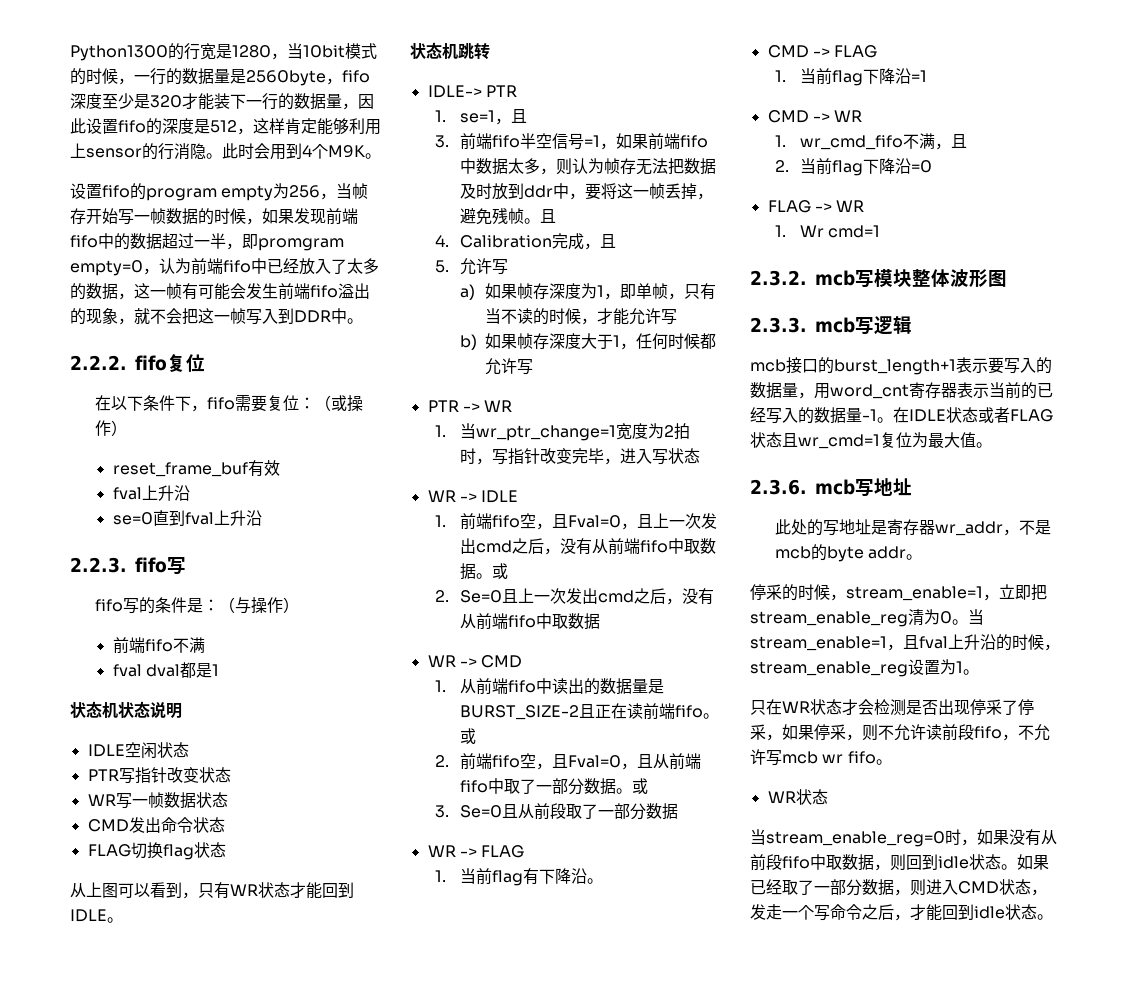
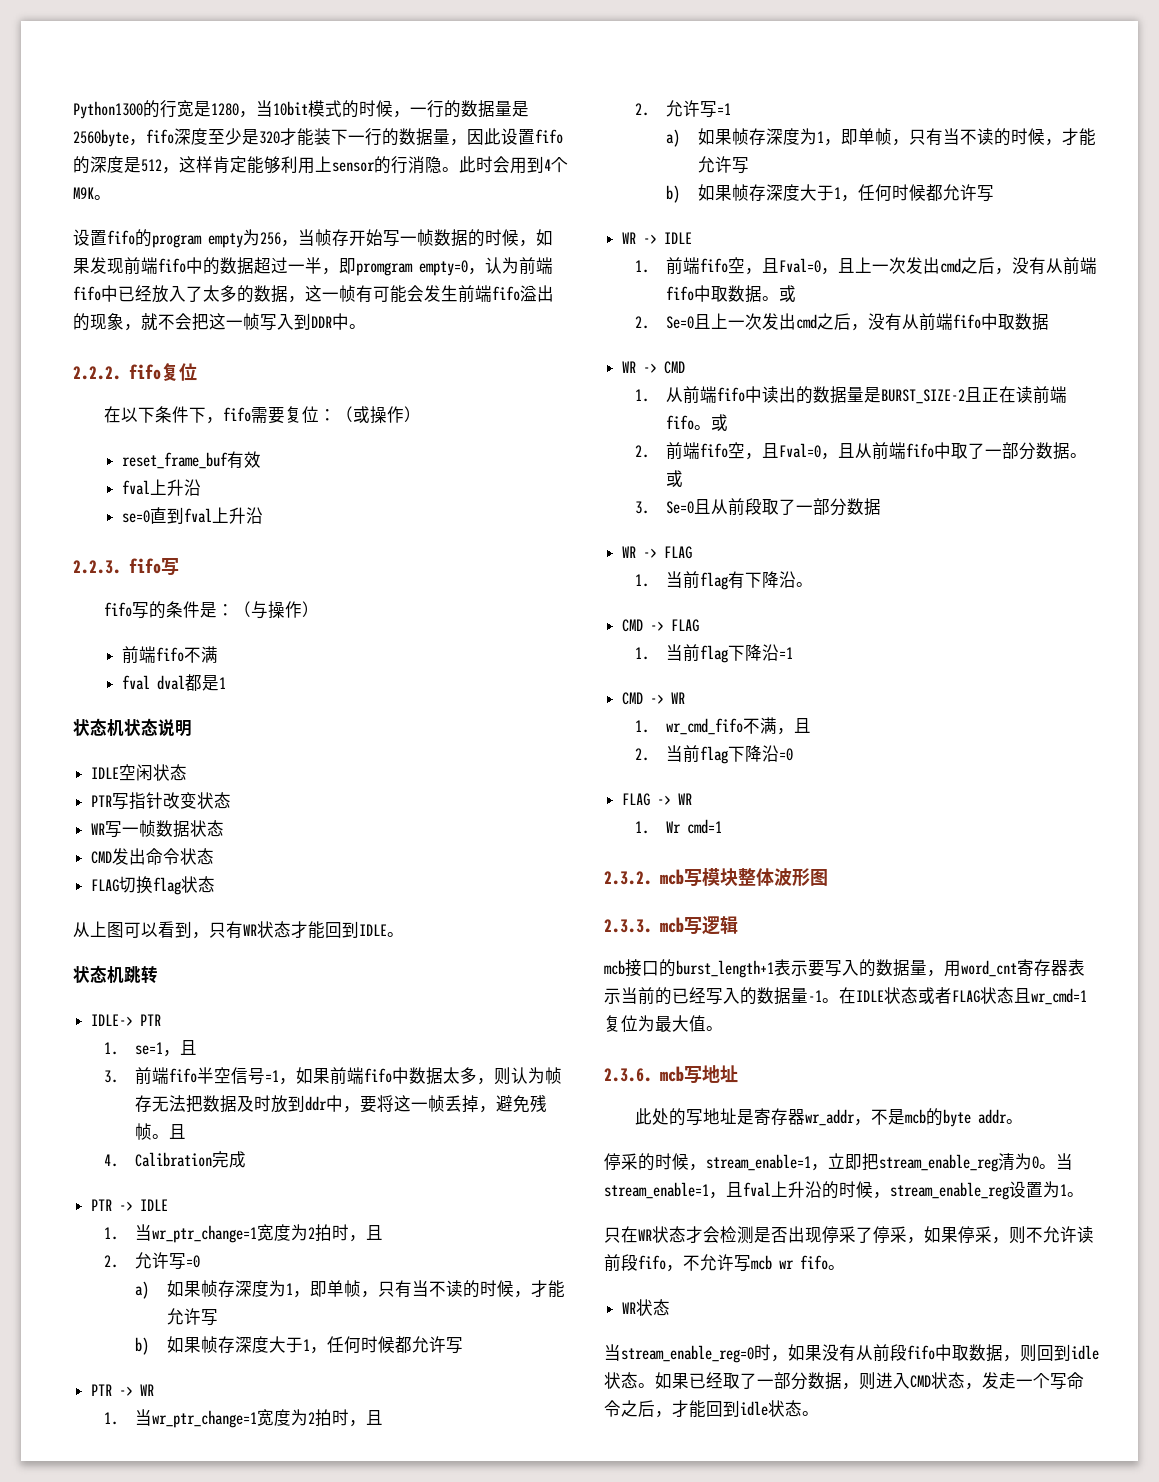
- 4. Calibration完成，且
- 5.允许写
+ 4. Calibration完成
+ PTR -> IDLE
+ 1.当wr_ptr_change=1宽度为2拍时，且
+ 2.允许写=0
  PTR -> WR
- 1.当wr_ptr_change=1宽度为2拍时，写指针改变完毕，进入写状态
+ 1.当wr_ptr_change=1宽度为2拍时，且
+ 2.允许写=1
+ a)如果帧存深度为1，即单帧，只有当不读的时候，才能允许写
+ b)如果帧存深度大于1，任何时候都允许写

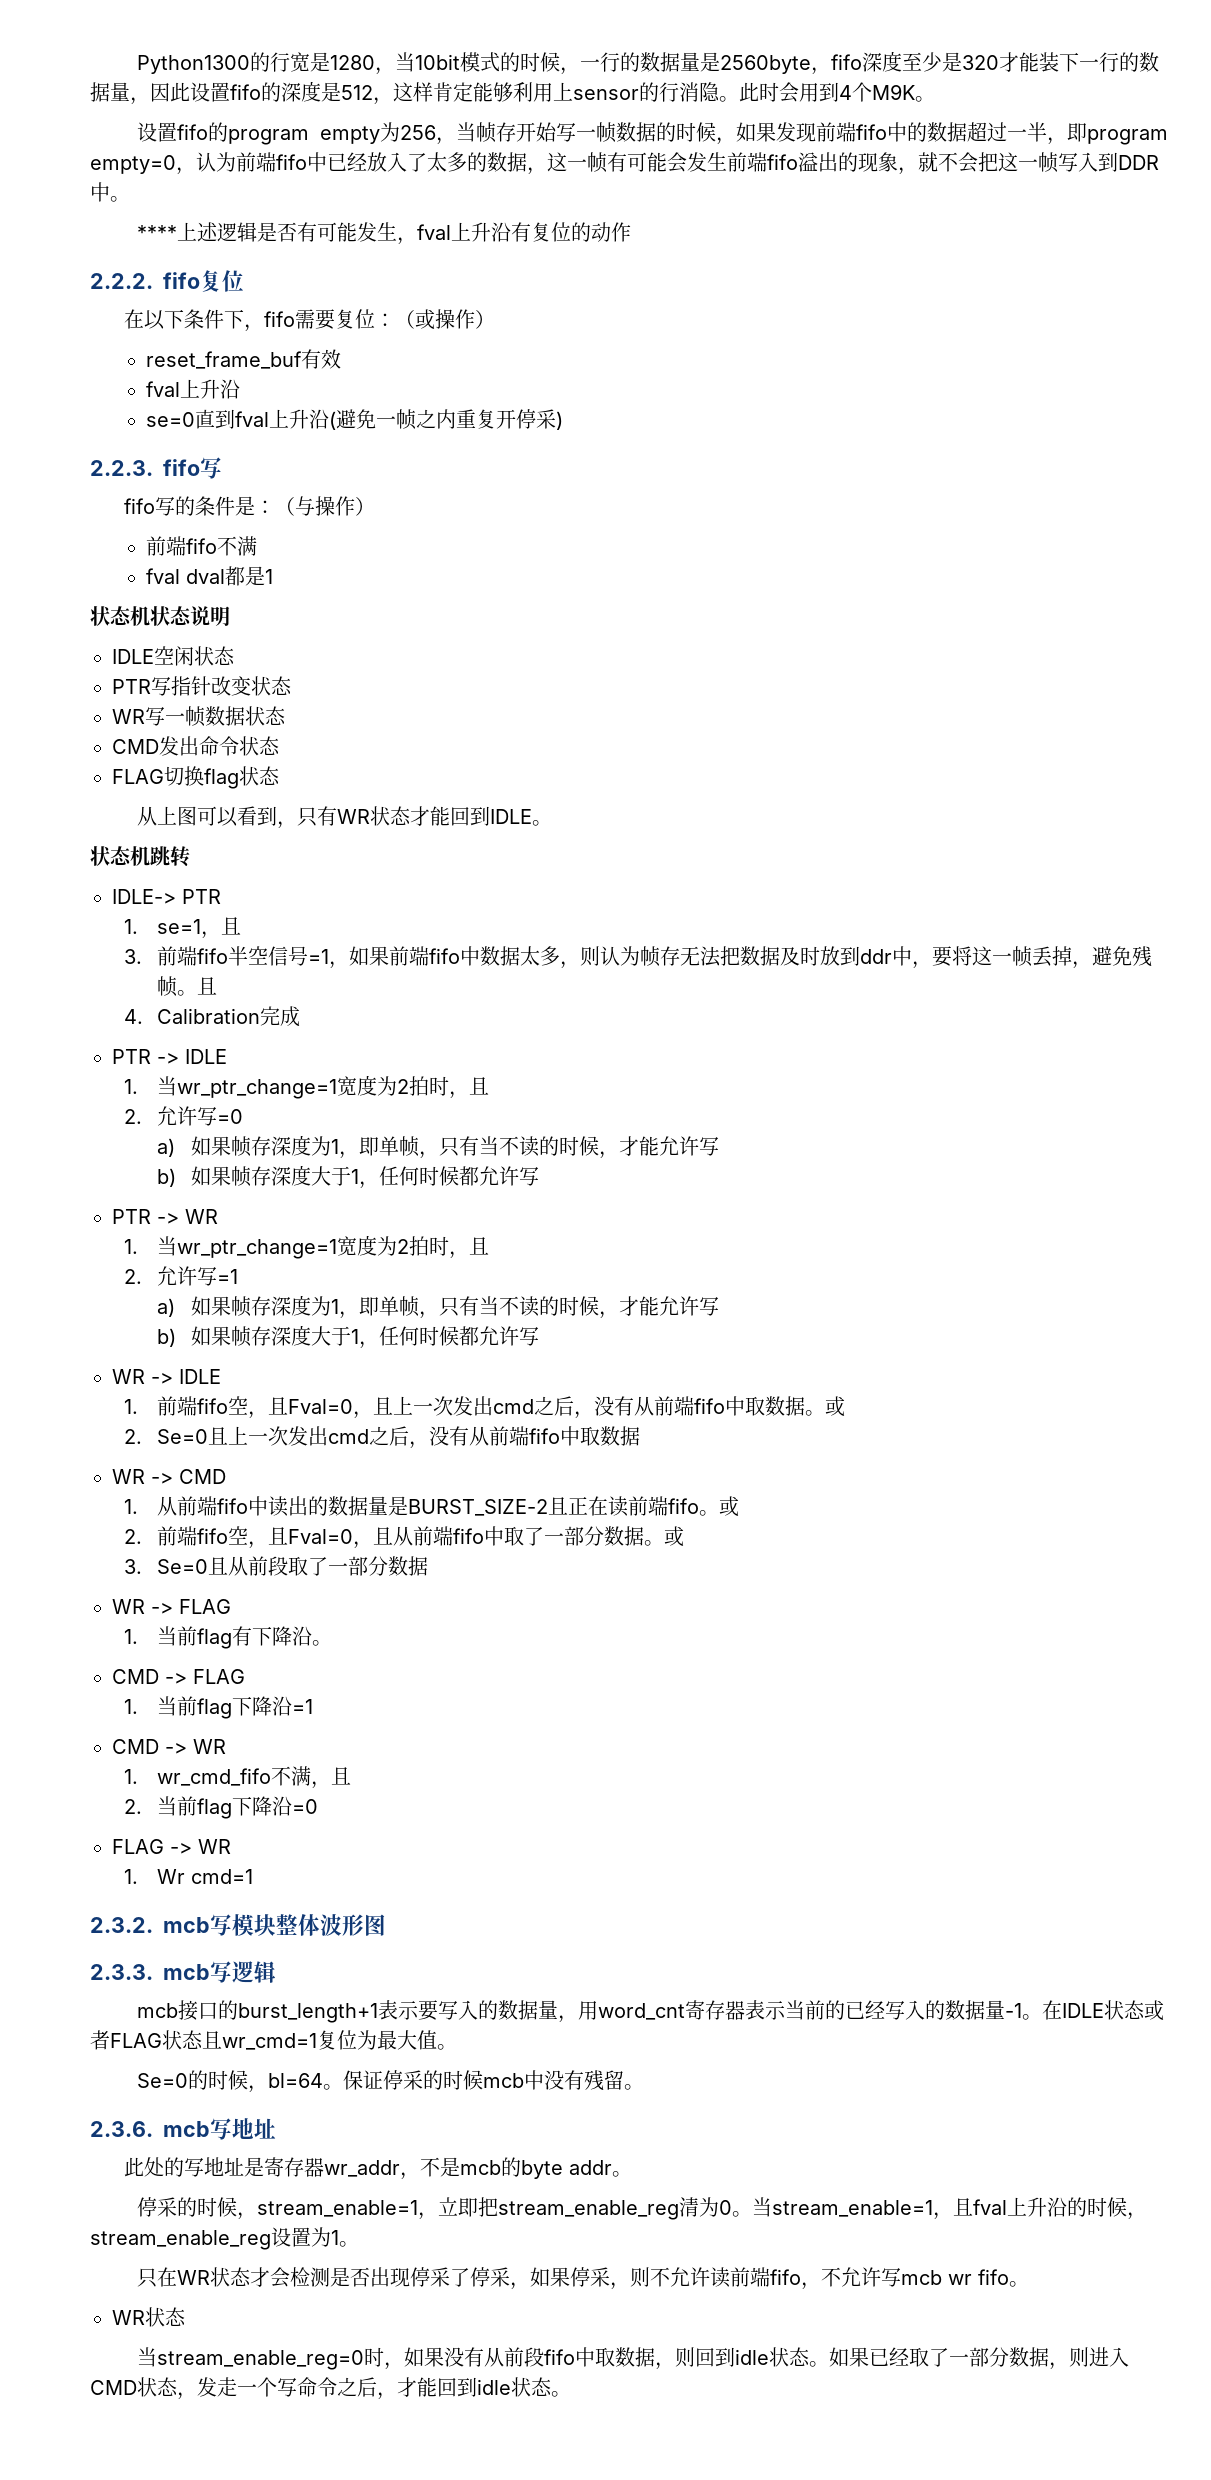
- 设置fifo的program empty为256，当帧存开始写一帧数据的时候，如果发现前端fifo中的数据超过一半，即promgram empty=0，认为前端fifo中已经放入了太多的数据，这一帧有可能会发生前端fifo溢出的现象，就不会把这一帧写入到DDR中。
+ 设置fifo的program empty为256，当帧存开始写一帧数据的时候，如果发现前端fifo中的数据超过一半，即program empty=0，认为前端fifo中已经放入了太多的数据，这一帧有可能会发生前端fifo溢出的现象，就不会把这一帧写入到DDR中。
+ ****上述逻辑是否有可能发生，fval上升沿有复位的动作
- se=0直到fval上升沿
+ se=0直到fval上升沿(避免一帧之内重复开停采)
+ Se=0的时候，bl=64。保证停采的时候mcb中没有残留。
- 只在WR状态才会检测是否出现停采了停采，如果停采，则不允许读前段fifo，不允许写mcb wr fifo。
+ 只在WR状态才会检测是否出现停采了停采，如果停采，则不允许读前端fifo，不允许写mcb wr fifo。

